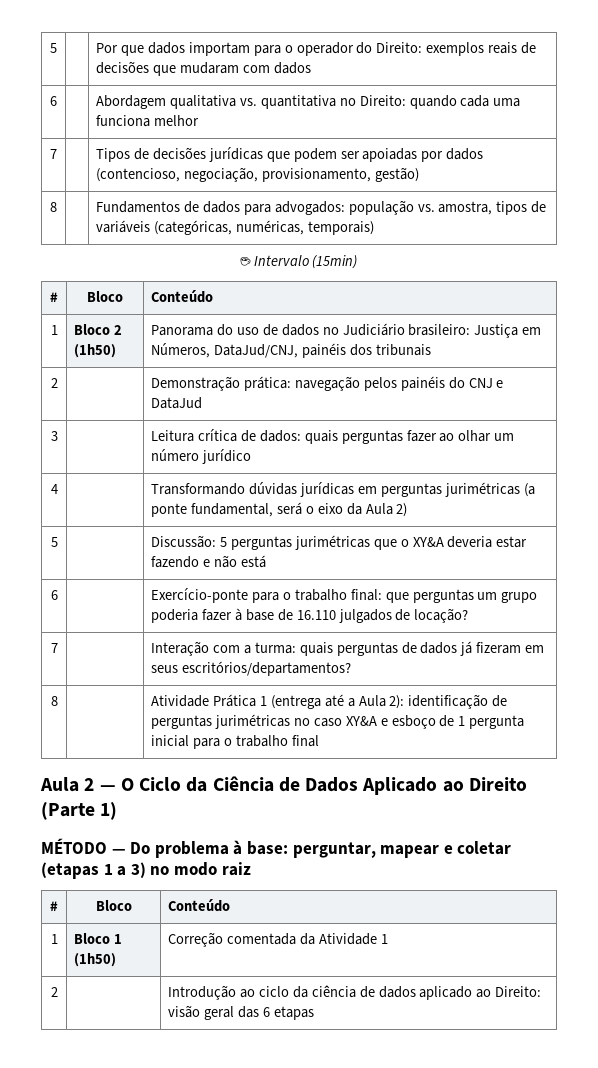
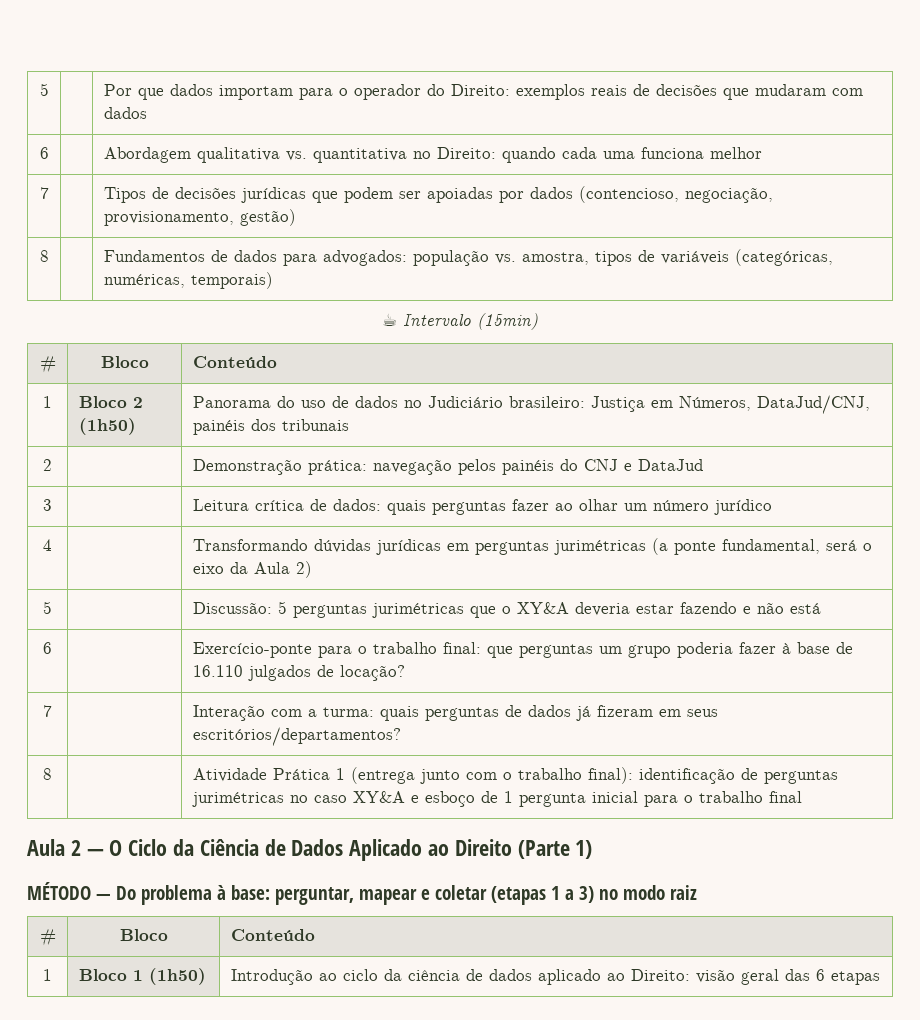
- 8 | | Atividade Prática 1 (entrega até a Aula 2): identificação de perguntas jurimétricas no caso XY&A e esboço de 1 pergunta inicial para o trabalho final
+ 8 | | Atividade Prática 1 (entrega junto com o trabalho final): identificação de perguntas jurimétricas no caso XY&A e esboço de 1 pergunta inicial para o trabalho final
- 1 | Bloco 1 (1h50) | Correção comentada da Atividade 1
- 2 | | Introdução ao ciclo da ciência de dados aplicado ao Direito: visão geral das 6 etapas
+ 1 | Bloco 1 (1h50) | Introdução ao ciclo da ciência de dados aplicado ao Direito: visão geral das 6 etapas

